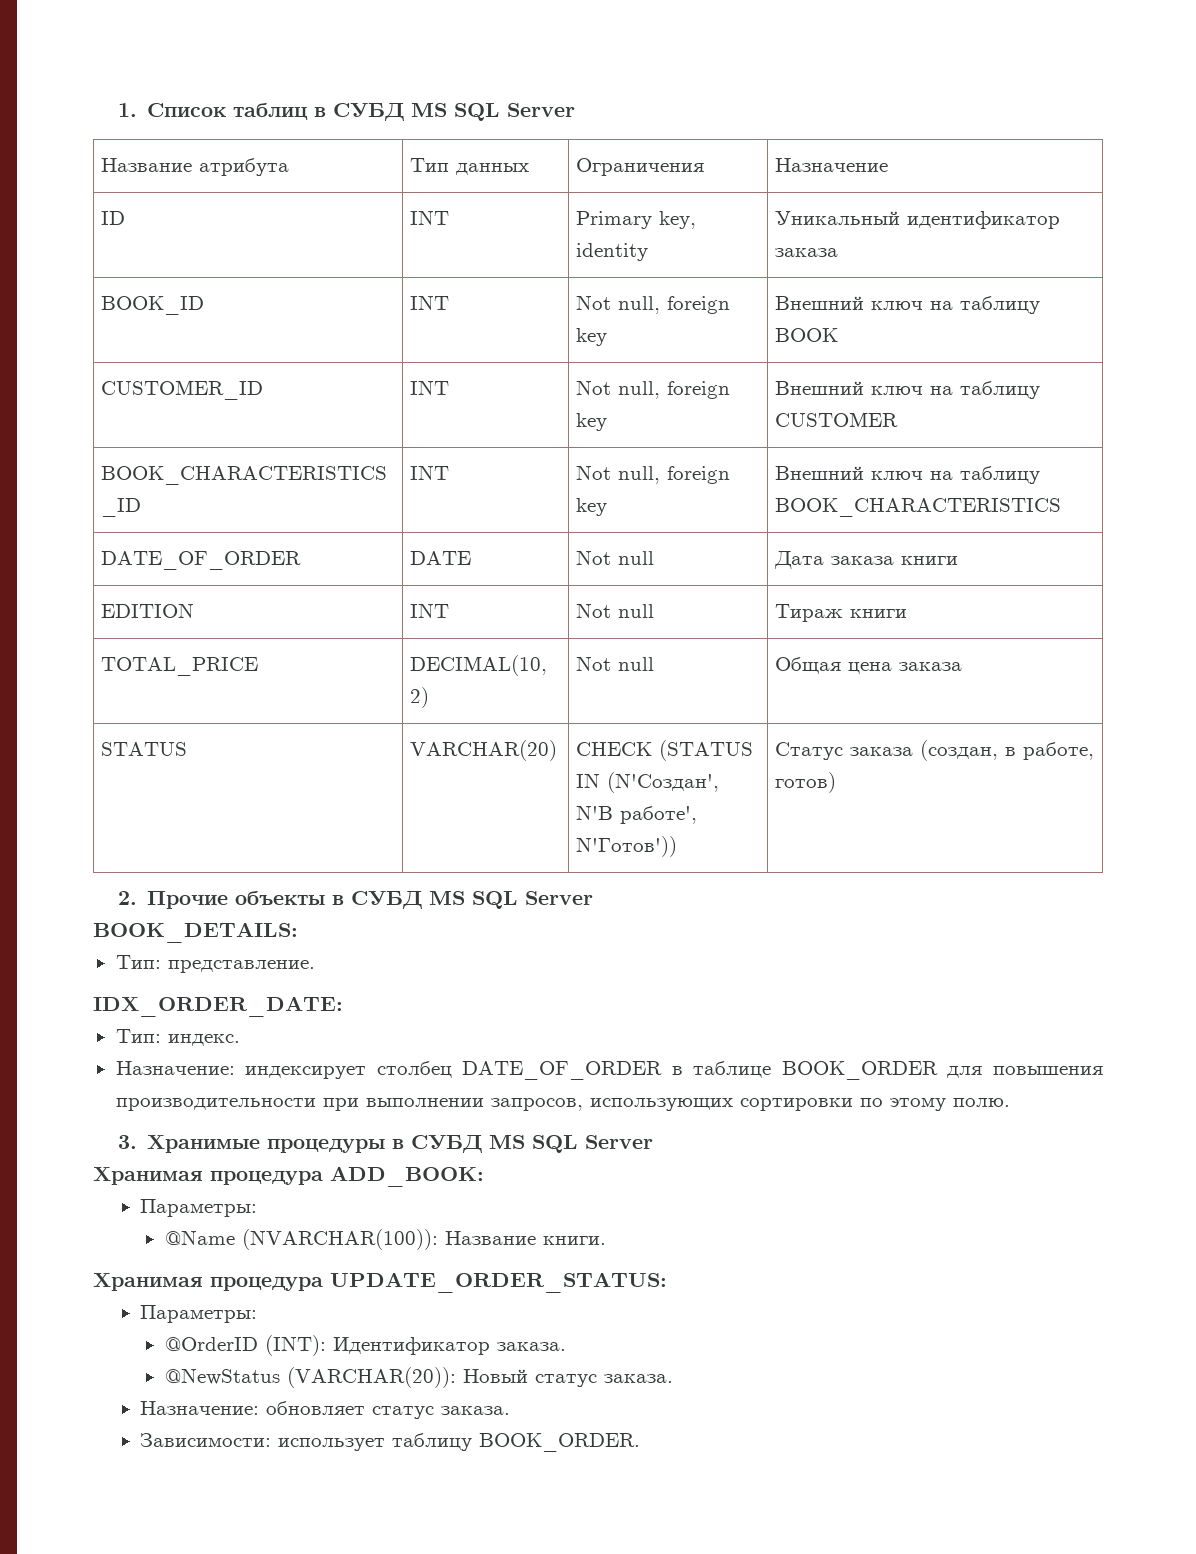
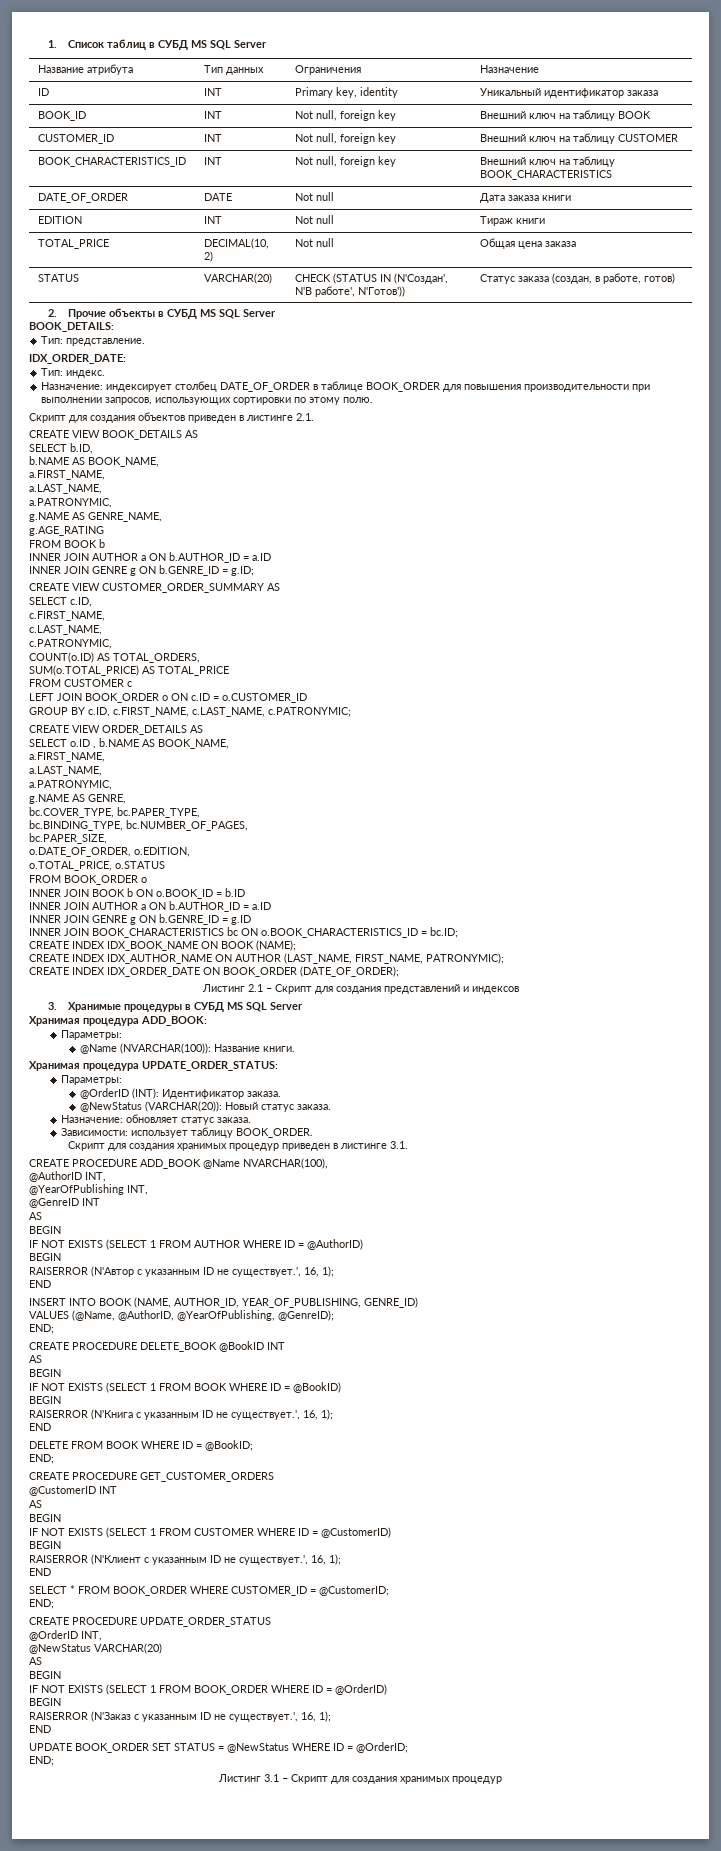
+ Скрипт для создания объектов приведен в листинге 2.1.
+ CREATE VIEW BOOK_DETAILS AS
+ SELECT b.ID,
+ b.NAME AS BOOK_NAME,
+ a.FIRST_NAME,
+ a.LAST_NAME,
+ a.PATRONYMIC,
+ g.NAME AS GENRE_NAME,
+ g.AGE_RATING
+ FROM BOOK b
+ INNER JOIN AUTHOR a ON b.AUTHOR_ID = a.ID
+ INNER JOIN GENRE g ON b.GENRE_ID = g.ID;
+ CREATE VIEW CUSTOMER_ORDER_SUMMARY AS
+ SELECT c.ID,
+ c.FIRST_NAME,
+ c.LAST_NAME,
+ c.PATRONYMIC,
+ COUNT(o.ID) AS TOTAL_ORDERS,
+ SUM(o.TOTAL_PRICE) AS TOTAL_PRICE
+ FROM CUSTOMER c
+ LEFT JOIN BOOK_ORDER o ON c.ID = o.CUSTOMER_ID
+ GROUP BY c.ID, c.FIRST_NAME, c.LAST_NAME, c.PATRONYMIC;
+ CREATE VIEW ORDER_DETAILS AS
+ SELECT o.ID , b.NAME AS BOOK_NAME,
+ a.FIRST_NAME,
+ a.LAST_NAME,
+ a.PATRONYMIC,
+ g.NAME AS GENRE,
+ bc.COVER_TYPE, bc.PAPER_TYPE,
+ bc.BINDING_TYPE, bc.NUMBER_OF_PAGES,
+ bc.PAPER_SIZE,
+ o.DATE_OF_ORDER, o.EDITION,
+ o.TOTAL_PRICE, o.STATUS
+ FROM BOOK_ORDER o
+ INNER JOIN BOOK b ON o.BOOK_ID = b.ID
+ INNER JOIN AUTHOR a ON b.AUTHOR_ID = a.ID
+ INNER JOIN GENRE g ON b.GENRE_ID = g.ID
+ INNER JOIN BOOK_CHARACTERISTICS bc ON o.BOOK_CHARACTERISTICS_ID = bc.ID;
+ CREATE INDEX IDX_BOOK_NAME ON BOOK (NAME);
+ CREATE INDEX IDX_AUTHOR_NAME ON AUTHOR (LAST_NAME, FIRST_NAME, PATRONYMIC);
+ CREATE INDEX IDX_ORDER_DATE ON BOOK_ORDER (DATE_OF_ORDER);
+ Листинг 2.1 – Скрипт для создания представлений и индексов
+ Скрипт для создания хранимых процедур приведен в листинге 3.1.
+ CREATE PROCEDURE ADD_BOOK @Name NVARCHAR(100),
+ @AuthorID INT,
+ @YearOfPublishing INT,
+ @GenreID INT
+ AS
+ BEGIN
+ IF NOT EXISTS (SELECT 1 FROM AUTHOR WHERE ID = @AuthorID)
+ BEGIN
+ RAISERROR (N'Автор с указанным ID не существует.', 16, 1);
+ END
+ INSERT INTO BOOK (NAME, AUTHOR_ID, YEAR_OF_PUBLISHING, GENRE_ID)
+ VALUES (@Name, @AuthorID, @YearOfPublishing, @GenreID);
+ END;
+ CREATE PROCEDURE DELETE_BOOK @BookID INT
+ AS
+ BEGIN
+ IF NOT EXISTS (SELECT 1 FROM BOOK WHERE ID = @BookID)
+ BEGIN
+ RAISERROR (N'Книга с указанным ID не существует.', 16, 1);
+ END
+ DELETE FROM BOOK WHERE ID = @BookID;
+ END;
+ CREATE PROCEDURE GET_CUSTOMER_ORDERS
+ @CustomerID INT
+ AS
+ BEGIN
+ IF NOT EXISTS (SELECT 1 FROM CUSTOMER WHERE ID = @CustomerID)
+ BEGIN
+ RAISERROR (N'Клиент с указанным ID не существует.', 16, 1);
+ END
+ SELECT * FROM BOOK_ORDER WHERE CUSTOMER_ID = @CustomerID;
+ END;
+ CREATE PROCEDURE UPDATE_ORDER_STATUS
+ @OrderID INT,
+ @NewStatus VARCHAR(20)
+ AS
+ BEGIN
+ IF NOT EXISTS (SELECT 1 FROM BOOK_ORDER WHERE ID = @OrderID)
+ BEGIN
+ RAISERROR (N'Заказ с указанным ID не существует.', 16, 1);
+ END
+ UPDATE BOOK_ORDER SET STATUS = @NewStatus WHERE ID = @OrderID;
+ END;
+ Листинг 3.1 – Скрипт для создания хранимых процедур

